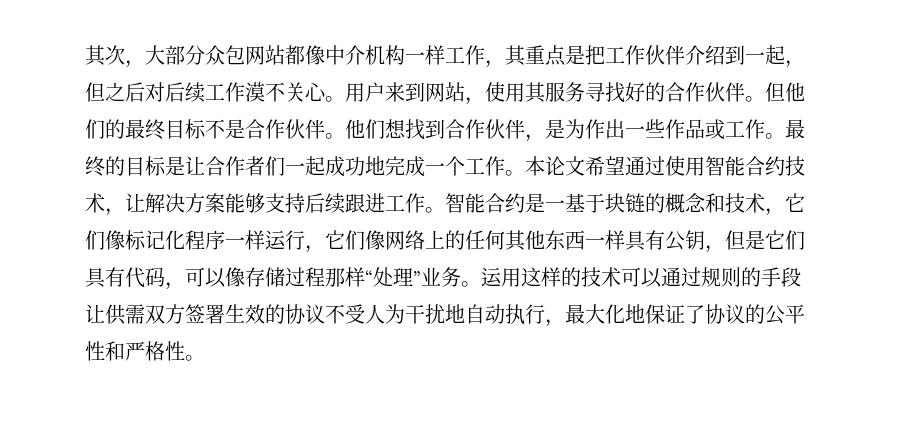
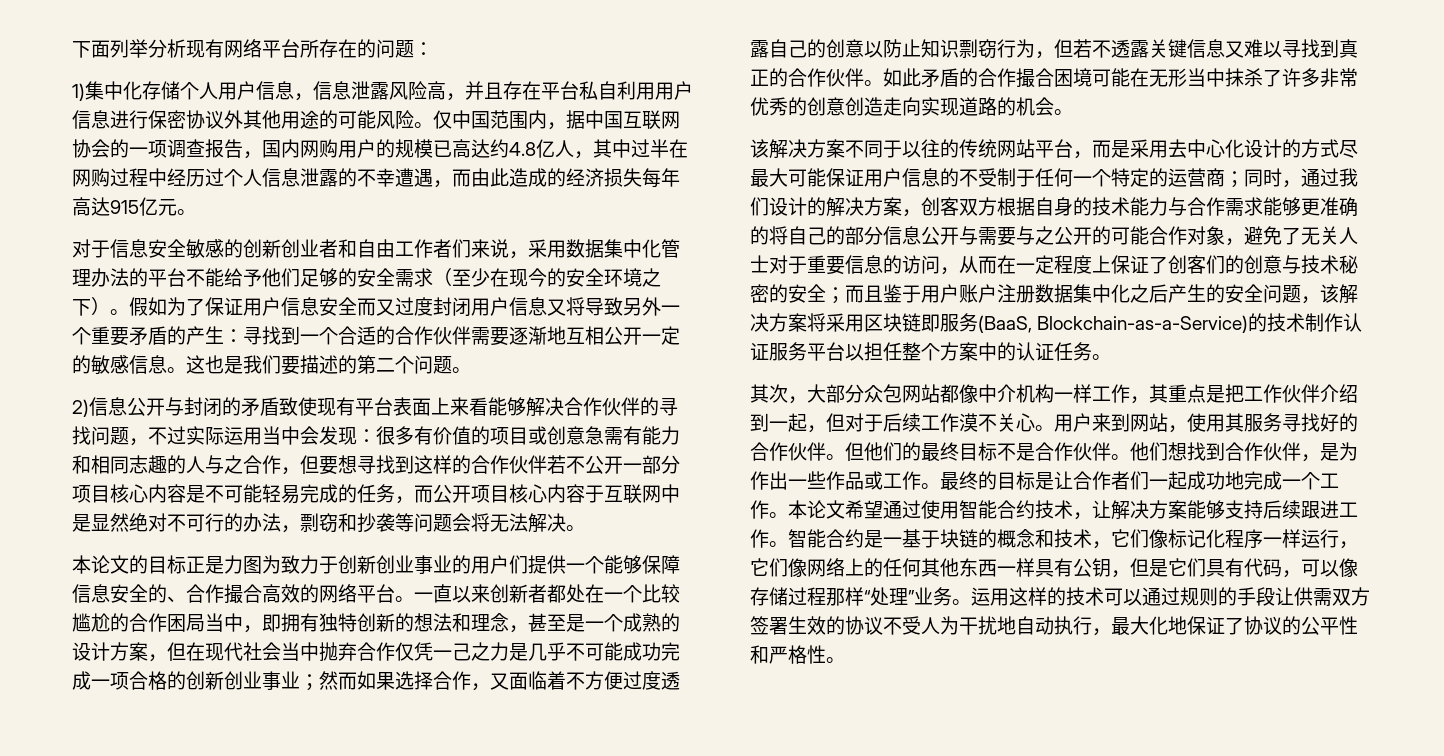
+ 下面列举分析现有网络平台所存在的问题：
+ 1)集中化存储个人用户信息，信息泄露风险高，并且存在平台私自利用用户信息进行保密协议外其他用途的可能风险。仅中国范围内，据中国互联网协会的一项调查报告，国内网购用户的规模已高达约4.8亿人，其中过半在网购过程中经历过个人信息泄露的不幸遭遇，而由此造成的经济损失每年高达915亿元。
+ 对于信息安全敏感的创新创业者和自由工作者们来说，采用数据集中化管理办法的平台不能给予他们足够的安全需求（至少在现今的安全环境之下）。假如为了保证用户信息安全而又过度封闭用户信息又将导致另外一个重要矛盾的产生：寻找到一个合适的合作伙伴需要逐渐地互相公开一定的敏感信息。这也是我们要描述的第二个问题。
+ 2)信息公开与封闭的矛盾致使现有平台表面上来看能够解决合作伙伴的寻找问题，不过实际运用当中会发现：很多有价值的项目或创意急需有能力和相同志趣的人与之合作，但要想寻找到这样的合作伙伴若不公开一部分项目核心内容是不可能轻易完成的任务，而公开项目核心内容于互联网中是显然绝对不可行的办法，剽窃和抄袭等问题会将无法解决。
+ 本论文的目标正是力图为致力于创新创业事业的用户们提供一个能够保障信息安全的、合作撮合高效的网络平台。一直以来创新者都处在一个比较尴尬的合作困局当中，即拥有独特创新的想法和理念，甚至是一个成熟的设计方案，但在现代社会当中抛弃合作仅凭一己之力是几乎不可能成功完成一项合格的创新创业事业；然而如果选择合作，又面临着不方便过度透露自己的创意以防止知识剽窃行为，但若不透露关键信息又难以寻找到真正的合作伙伴。如此矛盾的合作撮合困境可能在无形当中抹杀了许多非常优秀的创意创造走向实现道路的机会。
+ 该解决方案不同于以往的传统网站平台，而是采用去中心化设计的方式尽最大可能保证用户信息的不受制于任何一个特定的运营商；同时，通过我们设计的解决方案，创客双方根据自身的技术能力与合作需求能够更准确的将自己的部分信息公开与需要与之公开的可能合作对象，避免了无关人士对于重要信息的访问，从而在一定程度上保证了创客们的创意与技术秘密的安全；而且鉴于用户账户注册数据集中化之后产生的安全问题，该解决方案将采用区块链即服务(BaaS, Blockchain-as-a-Service)的技术制作认证服务平台以担任整个方案中的认证任务。
- 其次，大部分众包网站都像中介机构一样工作，其重点是把工作伙伴介绍到一起，但之后对后续工作漠不关心。
+ 其次，大部分众包网站都像中介机构一样工作，其重点是把工作伙伴介绍到一起，但对于后续工作漠不关心。

